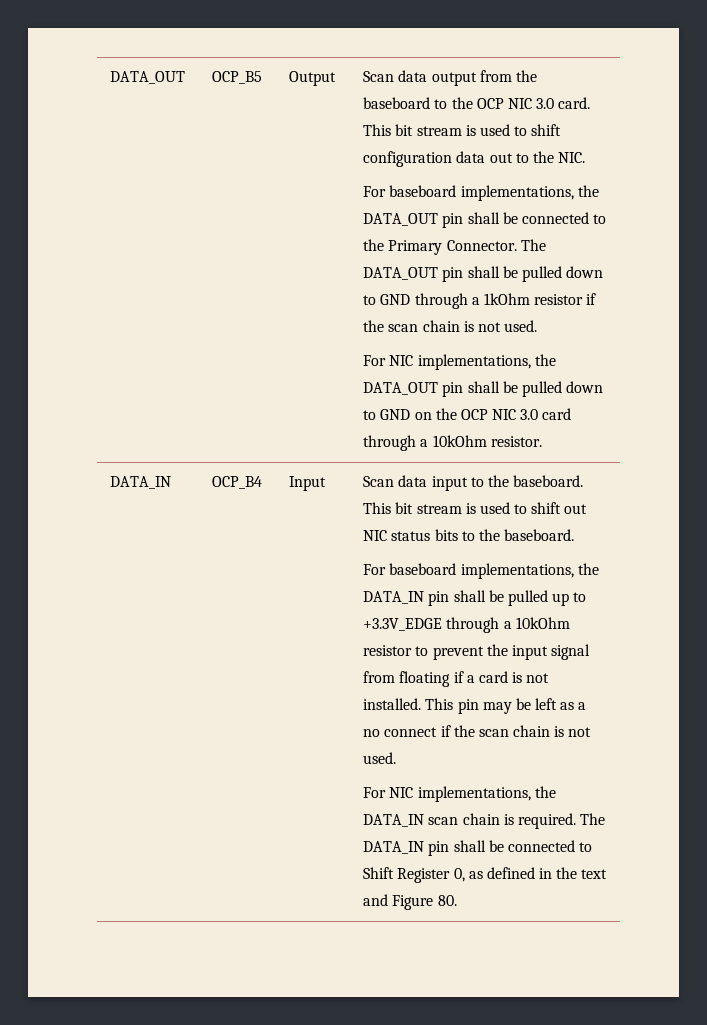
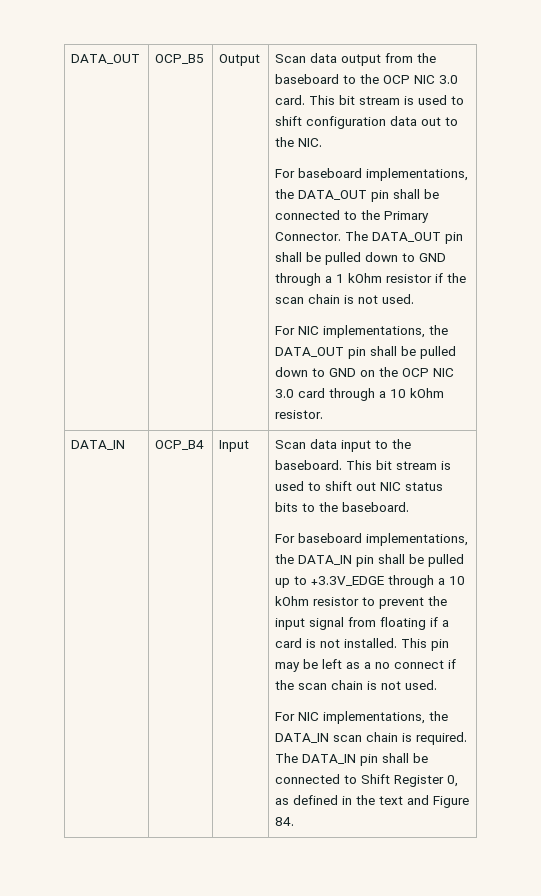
- The DATA_OUT pin shall be pulled down to GND through a 1kOhm resistor if the scan chain is not used.
+ The DATA_OUT pin shall be pulled down to GND through a 1 kOhm resistor if the scan chain is not used.
- For NIC implementations, the DATA_OUT pin shall be pulled down to GND on the OCP NIC 3.0 card through a 10kOhm resistor.
+ For NIC implementations, the DATA_OUT pin shall be pulled down to GND on the OCP NIC 3.0 card through a 10 kOhm resistor.
- For baseboard implementations, the DATA_IN pin shall be pulled up to +3.3V_EDGE through a 10kOhm resistor to prevent the input signal from floating if a card is not installed.
+ For baseboard implementations, the DATA_IN pin shall be pulled up to +3.3V_EDGE through a 10 kOhm resistor to prevent the input signal from floating if a card is not installed.
- The DATA_IN pin shall be connected to Shift Register 0, as defined in the text and Figure 80.
+ The DATA_IN pin shall be connected to Shift Register 0, as defined in the text and Figure 84.

